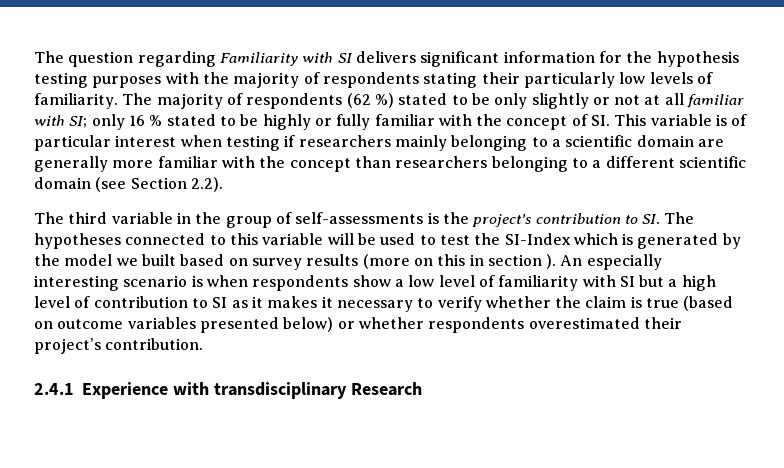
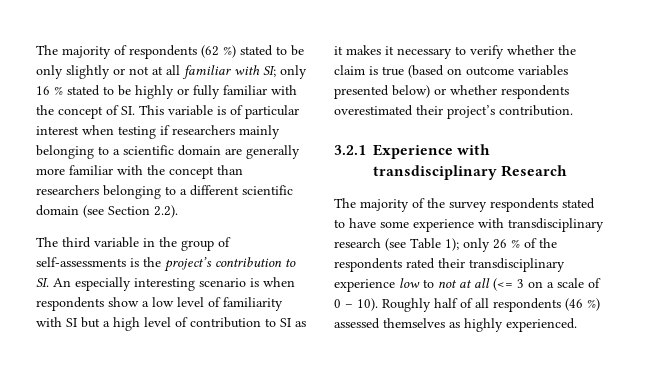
- The question regarding Familiarity with SI delivers significant information for the hypothesis testing purposes with the majority of respondents stating their particularly low levels of familiarity. The majority of respondents (62 %) stated to be only slightly or not at all familiar with SI;
+ The majority of respondents (62 %) stated to be only slightly or not at all familiar with SI;
- The third variable in the group of self-assessments is the project’s contribution to SI. The hypotheses connected to this variable will be used to test the SI-Index which is generated by the model we built based on survey results (more on this in section ). An especially interesting scenario is when respondents show a low level of familiarity with SI but a high level of contribution to SI as it makes it necessary to verify whether the claim is true (based on outcome variables presented below) or whether respondents overestimated their project’s contribution.
+ The third variable in the group of self-assessments is the project’s contribution to SI. An especially interesting scenario is when respondents show a low level of familiarity with SI but a high level of contribution to SI as it makes it necessary to verify whether the claim is true (based on outcome variables presented below) or whether respondents overestimated their project’s contribution.
- 2.4.1 Experience with transdisciplinary Research
+ 3.2.1 Experience with transdisciplinary Research
+ The majority of the survey respondents stated to have some experience with transdisciplinary research (see Table 1); only 26 % of the respondents rated their transdisciplinary experience low to not at all (<= 3 on a scale of 0 – 10). Roughly half of all respondents (46 %) assessed themselves as highly experienced.

